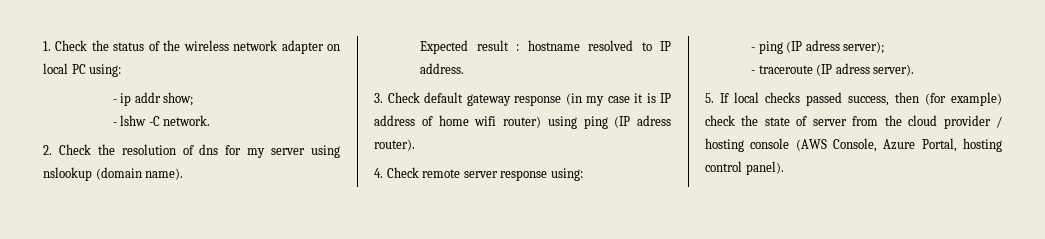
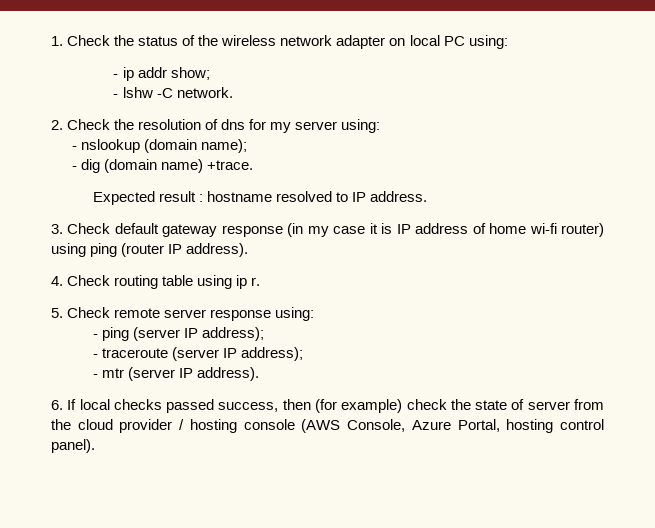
- 2. Check the resolution of dns for my server using nslookup (domain name).
+ 2. Check the resolution of dns for my server using:
+ - nslookup (domain name);
+ - dig (domain name) +trace.
- 3. Check default gateway response (in my case it is IP address of home wifi router) using ping (IP adress router).
+ 3. Check default gateway response (in my case it is IP address of home wi-fi router) using ping (router IP address).
- 4. Check remote server response using:
+ 4. Check routing table using ip r.
+ 5. Check remote server response using:
- - ping (IP adress server);
+ - ping (server IP address);
- - traceroute (IP adress server).
- 5. If local checks passed success, then (for example) check the state of server from the cloud provider / hosting console (AWS Console, Azure Portal, hosting control panel).
+ - traceroute (server IP address);
+ - mtr (server IP address).
+ 6. If local checks passed success, then (for example) check the state of server from the cloud provider / hosting console (AWS Console, Azure Portal, hosting control panel).

